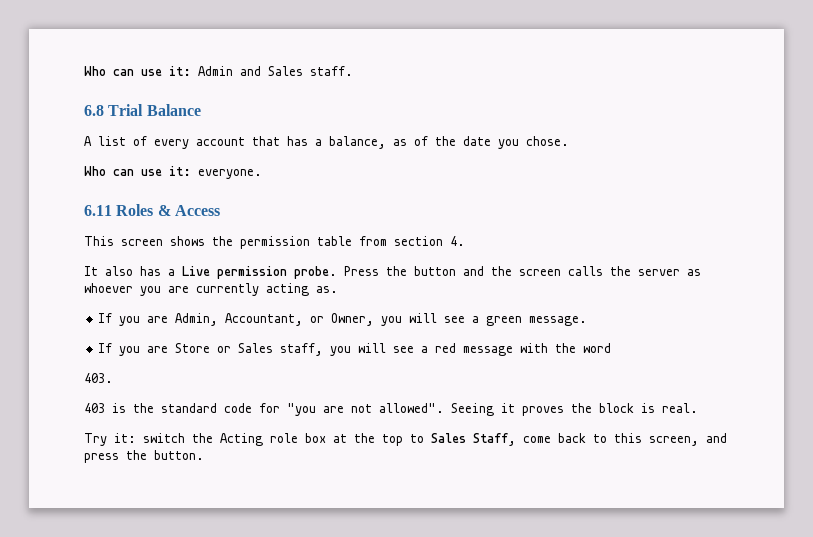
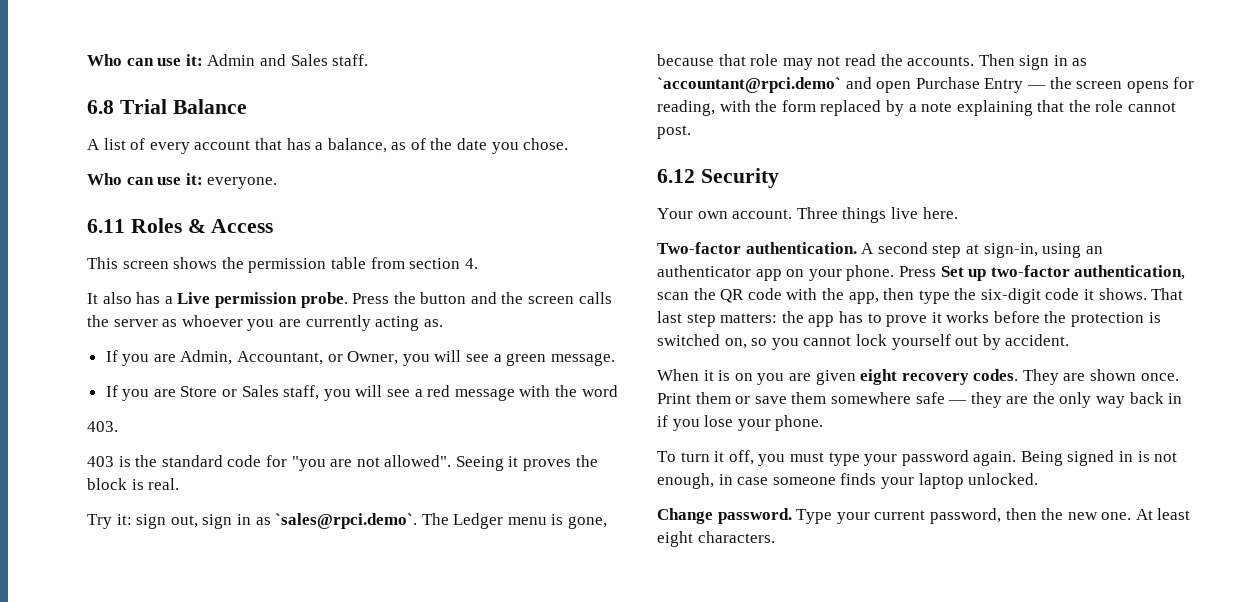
- Try it: switch the Acting role box at the top to Sales Staff, come back to this screen, and press the button.
+ Try it: sign out, sign in as `sales@rpci.demo`. The Ledger menu is gone, because that role may not read the accounts. Then sign in as `accountant@rpci.demo` and open Purchase Entry — the screen opens for reading, with the form replaced by a note explaining that the role cannot post.
+ 6.12 Security
+ Your own account. Three things live here.
+ Two-factor authentication. A second step at sign-in, using an authenticator app on your phone. Press Set up two-factor authentication, scan the QR code with the app, then type the six-digit code it shows. That last step matters: the app has to prove it works before the protection is switched on, so you cannot lock yourself out by accident.
+ When it is on you are given eight recovery codes. They are shown once. Print them or save them somewhere safe — they are the only way back in if you lose your phone.
+ To turn it off, you must type your password again. Being signed in is not enough, in case someone finds your laptop unlocked.
+ Change password. Type your current password, then the new one. At least eight characters.

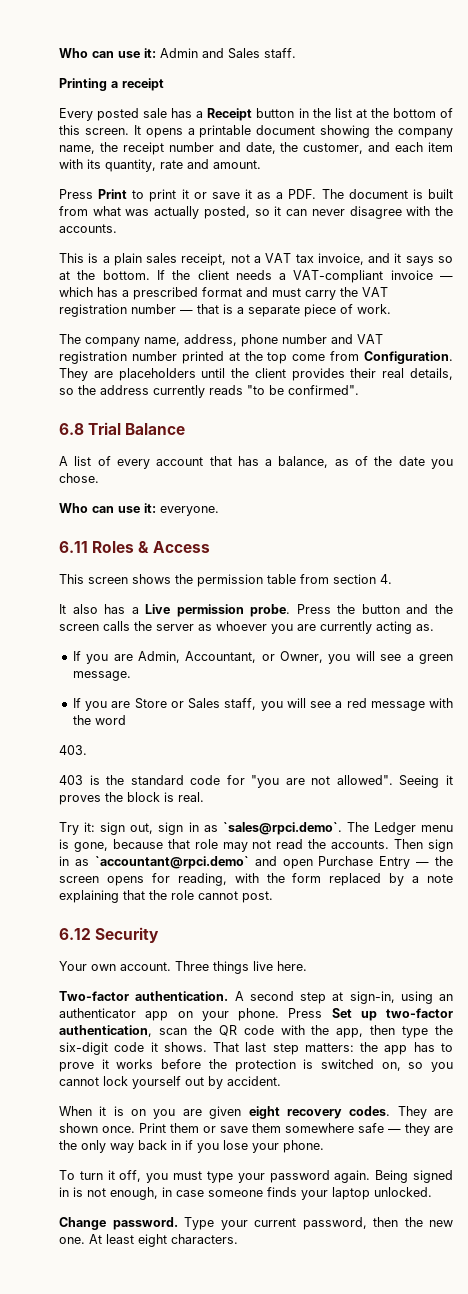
+ Printing a receipt
+ Every posted sale has a Receipt button in the list at the bottom of this screen. It opens a printable document showing the company name, the receipt number and date, the customer, and each item with its quantity, rate and amount.
+ Press Print to print it or save it as a PDF. The document is built from what was actually posted, so it can never disagree with the accounts.
+ This is a plain sales receipt, not a VAT tax invoice, and it says so at the bottom. If the client needs a VAT-compliant invoice — which has a prescribed format and must carry the VAT registration number — that is a separate piece of work.
+ The company name, address, phone number and VAT registration number printed at the top come from Configuration. They are placeholders until the client provides their real details, so the address currently reads "to be confirmed".

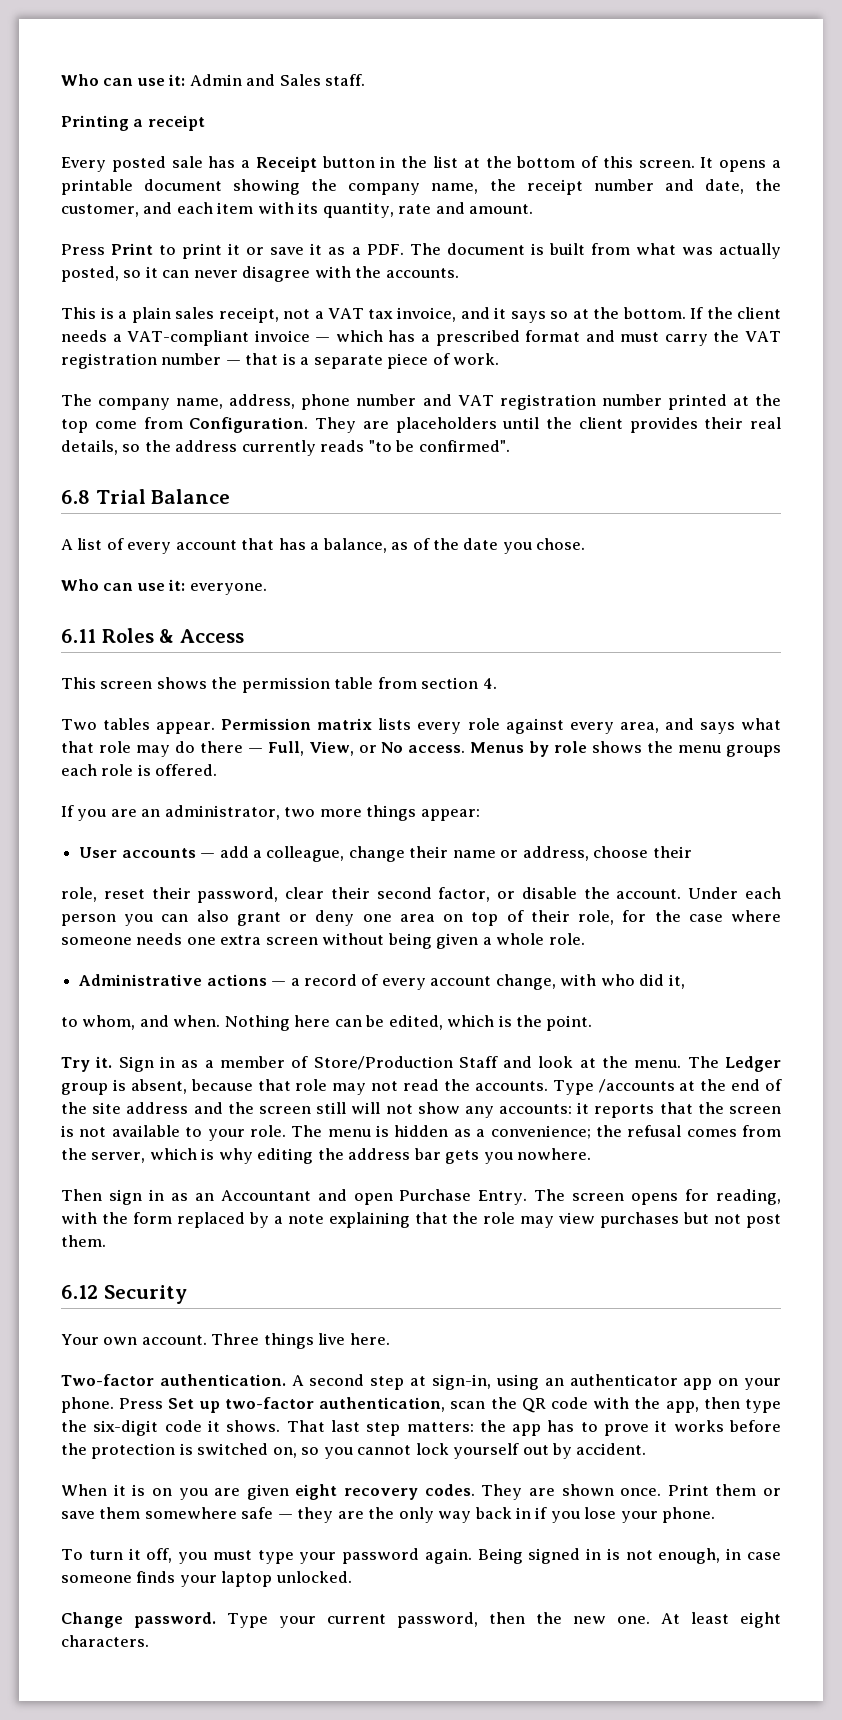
- It also has a Live permission probe. Press the button and the screen calls the server as whoever you are currently acting as.
- If you are Admin, Accountant, or Owner, you will see a green message.
- If you are Store or Sales staff, you will see a red message with the word
- 403.
- 403 is the standard code for "you are not allowed". Seeing it proves the block is real.
- Try it: sign out, sign in as `sales@rpci.demo`. The Ledger menu is gone, because that role may not read the accounts. Then sign in as `accountant@rpci.demo` and open Purchase Entry — the screen opens for reading, with the form replaced by a note explaining that the role cannot post.
+ Two tables appear. Permission matrix lists every role against every area, and says what that role may do there — Full, View, or No access. Menus by role shows the menu groups each role is offered.
+ If you are an administrator, two more things appear:
+ User accounts — add a colleague, change their name or address, choose their
+ role, reset their password, clear their second factor, or disable the account. Under each person you can also grant or deny one area on top of their role, for the case where someone needs one extra screen without being given a whole role.
+ Administrative actions — a record of every account change, with who did it,
+ to whom, and when. Nothing here can be edited, which is the point.
+ Try it. Sign in as a member of Store/Production Staff and look at the menu. The Ledger group is absent, because that role may not read the accounts. Type /accounts at the end of the site address and the screen still will not show any accounts: it reports that the screen is not available to your role. The menu is hidden as a convenience; the refusal comes from the server, which is why editing the address bar gets you nowhere.
+ Then sign in as an Accountant and open Purchase Entry. The screen opens for reading, with the form replaced by a note explaining that the role may view purchases but not post them.

